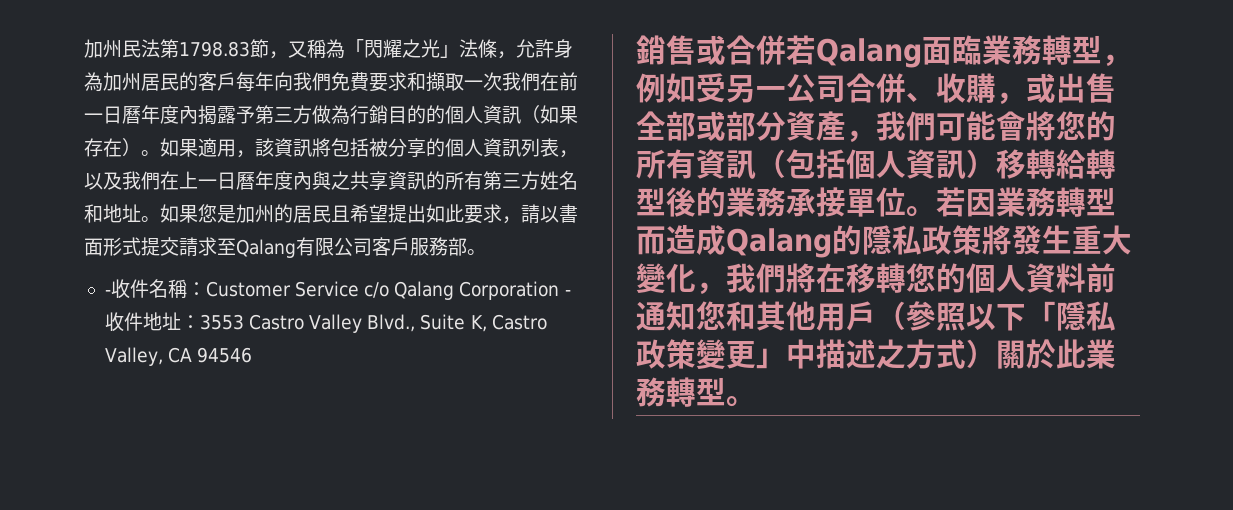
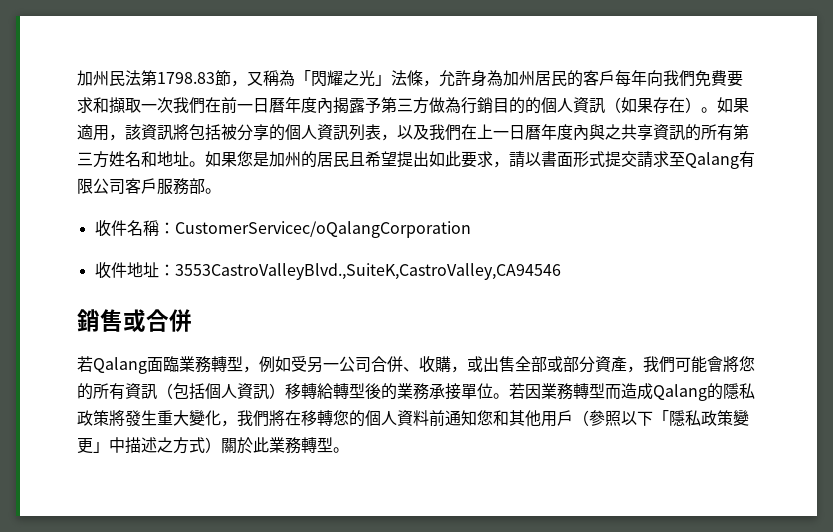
- -收件名稱：Customer Service c/o Qalang Corporation -收件地址：3553 Castro Valley Blvd., Suite K, Castro Valley, CA 94546
+ 收件名稱：CustomerServicec/oQalangCorporation
+ 收件地址：3553CastroValleyBlvd.,SuiteK,CastroValley,CA94546
- 銷售或合併若Qalang面臨業務轉型，例如受另一公司合併、收購，或出售全部或部分資產，我們可能會將您的所有資訊（包括個人資訊）移轉給轉型後的業務承接單位。
+ 銷售或合併
+ 若Qalang面臨業務轉型，例如受另一公司合併、收購，或出售全部或部分資產，我們可能會將您的所有資訊（包括個人資訊）移轉給轉型後的業務承接單位。

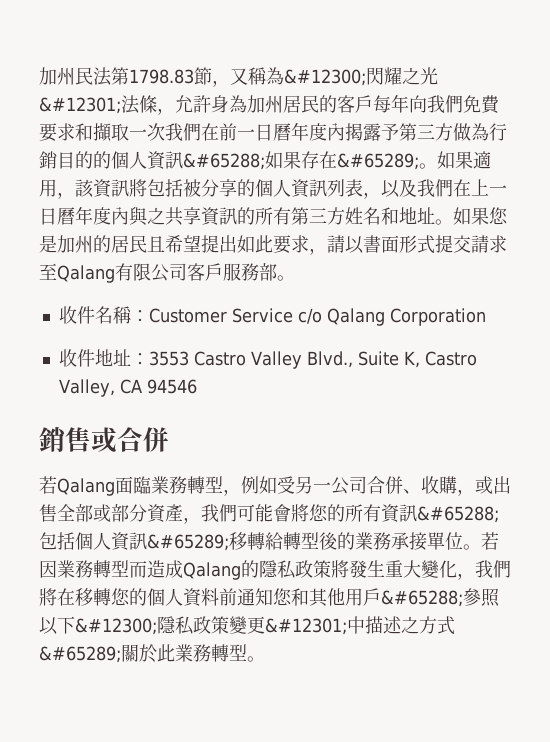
- 加州民法第1798.83節，又稱為「閃耀之光」法條，允許身為加州居民的客戶每年向我們免費要求和擷取一次我們在前一日曆年度內揭露予第三方做為行銷目的的個人資訊（如果存在）。
+ 加州民法第1798.83節，又稱為&#12300;閃耀之光&#12301;法條，允許身為加州居民的客戶每年向我們免費要求和擷取一次我們在前一日曆年度內揭露予第三方做為行銷目的的個人資訊&#65288;如果存在&#65289;。
- 收件名稱：CustomerServicec/oQalangCorporation
- 收件地址：3553CastroValleyBlvd.,SuiteK,CastroValley,CA94546
+ 收件名稱：Customer Service c/o Qalang Corporation
+ 收件地址：3553 Castro Valley Blvd., Suite K, Castro Valley, CA 94546
- 若Qalang面臨業務轉型，例如受另一公司合併、收購，或出售全部或部分資產，我們可能會將您的所有資訊（包括個人資訊）移轉給轉型後的業務承接單位。
+ 若Qalang面臨業務轉型，例如受另一公司合併、收購，或出售全部或部分資產，我們可能會將您的所有資訊&#65288;包括個人資訊&#65289;移轉給轉型後的業務承接單位。
- 若因業務轉型而造成Qalang的隱私政策將發生重大變化，我們將在移轉您的個人資料前通知您和其他用戶（參照以下「隱私政策變更」中描述之方式）關於此業務轉型。
+ 若因業務轉型而造成Qalang的隱私政策將發生重大變化，我們將在移轉您的個人資料前通知您和其他用戶&#65288;參照以下&#12300;隱私政策變更&#12301;中描述之方式&#65289;關於此業務轉型。

